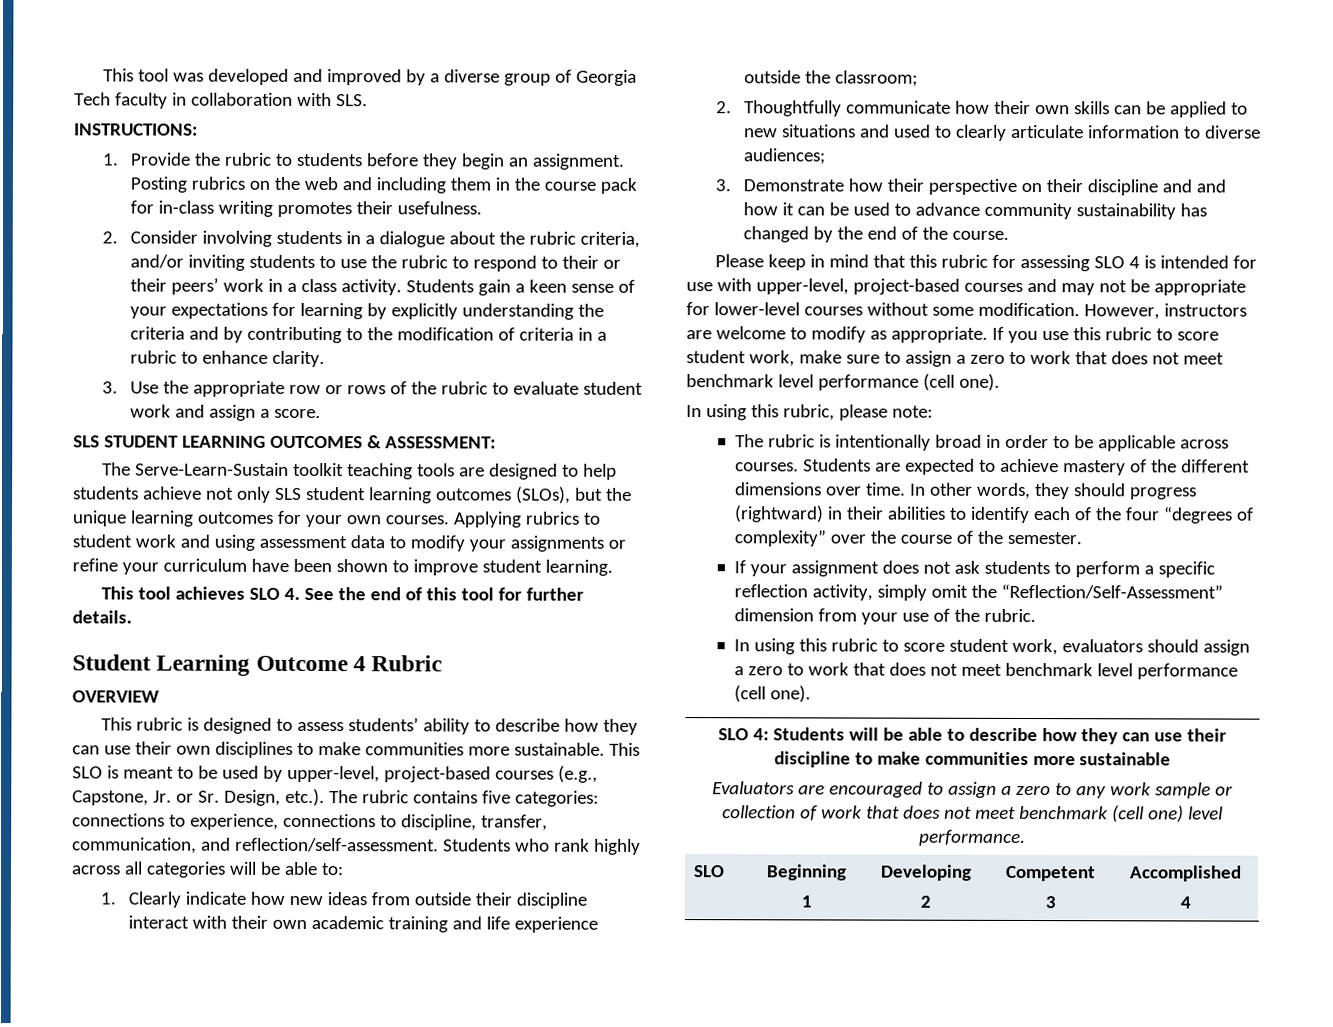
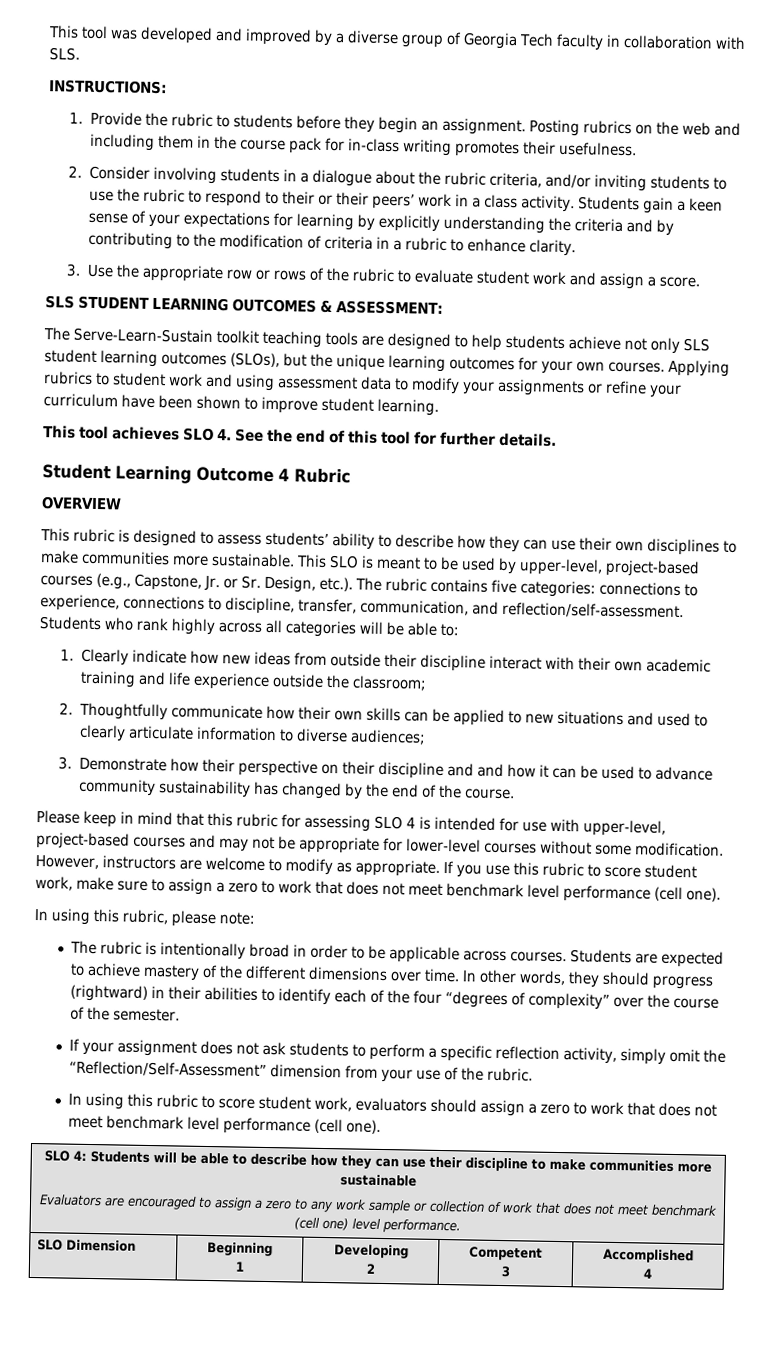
- SLO | Beginning
+ SLO Dimension | Beginning

